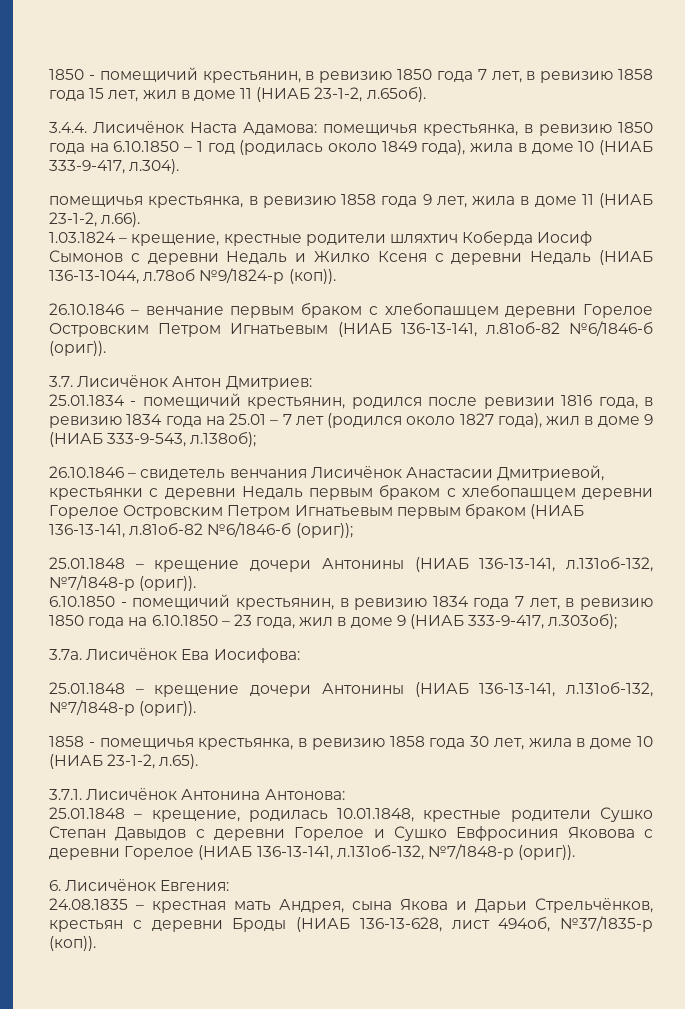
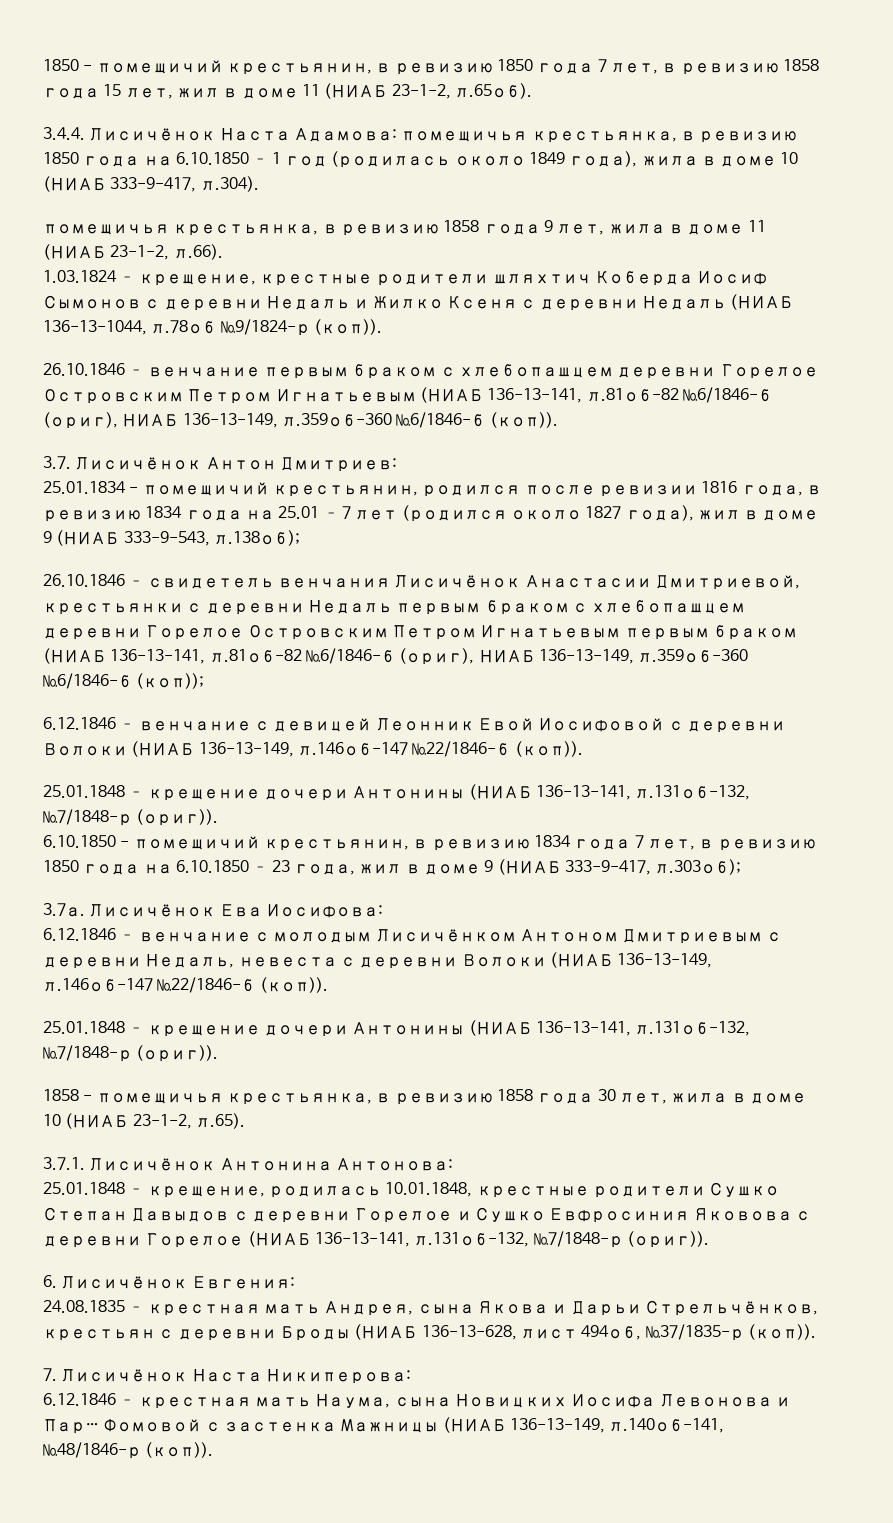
- 26.10.1846 – венчание первым браком с хлебопашцем деревни Горелое Островским Петром Игнатьевым (НИАБ 136-13-141, л.81об-82 №6/1846-б (ориг)).
+ 26.10.1846 – венчание первым браком с хлебопашцем деревни Горелое Островским Петром Игнатьевым (НИАБ 136-13-141, л.81об-82 №6/1846-б (ориг), НИАБ 136-13-149, л.359об-360 №6/1846-б (коп)).
- 26.10.1846 – свидетель венчания Лисичёнок Анастасии Дмитриевой, крестьянки с деревни Недаль первым браком с хлебопашцем деревни Горелое Островским Петром Игнатьевым первым браком (НИАБ 136-13-141, л.81об-82 №6/1846-б (ориг));
+ 26.10.1846 – свидетель венчания Лисичёнок Анастасии Дмитриевой, крестьянки с деревни Недаль первым браком с хлебопашцем деревни Горелое Островским Петром Игнатьевым первым браком (НИАБ 136-13-141, л.81об-82 №6/1846-б (ориг), НИАБ 136-13-149, л.359об-360 №6/1846-б (коп));
+ 6.12.1846 – венчание с девицей Леонник Евой Иосифовой с деревни Волоки (НИАБ 136-13-149, л.146об-147 №22/1846-б (коп)).
+ 6.12.1846 – венчание с молодым Лисичёнком Антоном Дмитриевым с деревни Недаль, невеста с деревни Волоки (НИАБ 136-13-149, л.146об-147 №22/1846-б (коп)).
+ 7. Лисичёнок Наста Никиперова:
+ 6.12.1846 – крестная мать Наума, сына Новицких Иосифа Левонова и Пар… Фомовой с застенка Мажницы (НИАБ 136-13-149, л.140об-141, №48/1846-р (коп)).

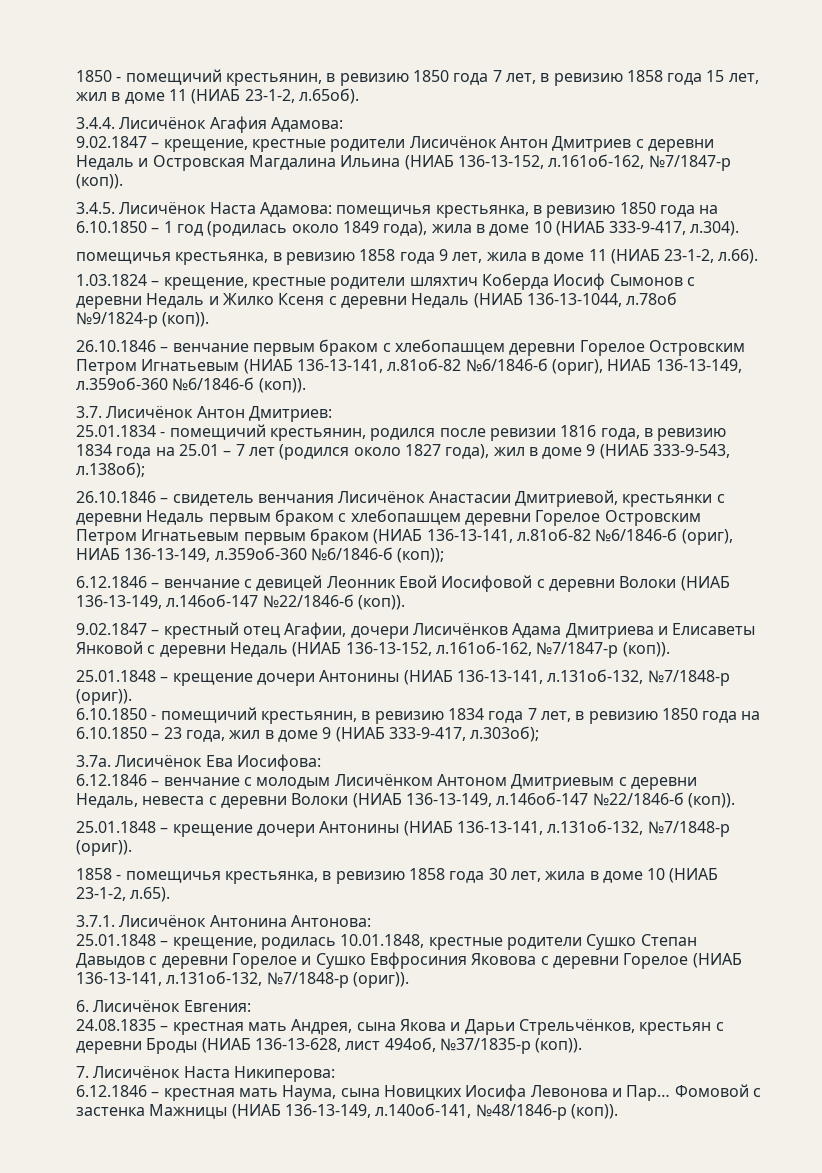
- 3.4.4. Лисичёнок Наста Адамова: помещичья крестьянка, в ревизию 1850 года на 6.10.1850 – 1 год (родилась около 1849 года), жила в доме 10 (НИАБ 333-9-417, л.304).
+ 3.4.4. Лисичёнок Агафия Адамова:
+ 9.02.1847 – крещение, крестные родители Лисичёнок Антон Дмитриев с деревни Недаль и Островская Магдалина Ильина (НИАБ 136-13-152, л.161об-162, №7/1847-р (коп)).
+ 3.4.5. Лисичёнок Наста Адамова: помещичья крестьянка, в ревизию 1850 года на 6.10.1850 – 1 год (родилась около 1849 года), жила в доме 10 (НИАБ 333-9-417, л.304).
+ 9.02.1847 – крестный отец Агафии, дочери Лисичёнков Адама Дмитриева и Елисаветы Янковой с деревни Недаль (НИАБ 136-13-152, л.161об-162, №7/1847-р (коп)).

